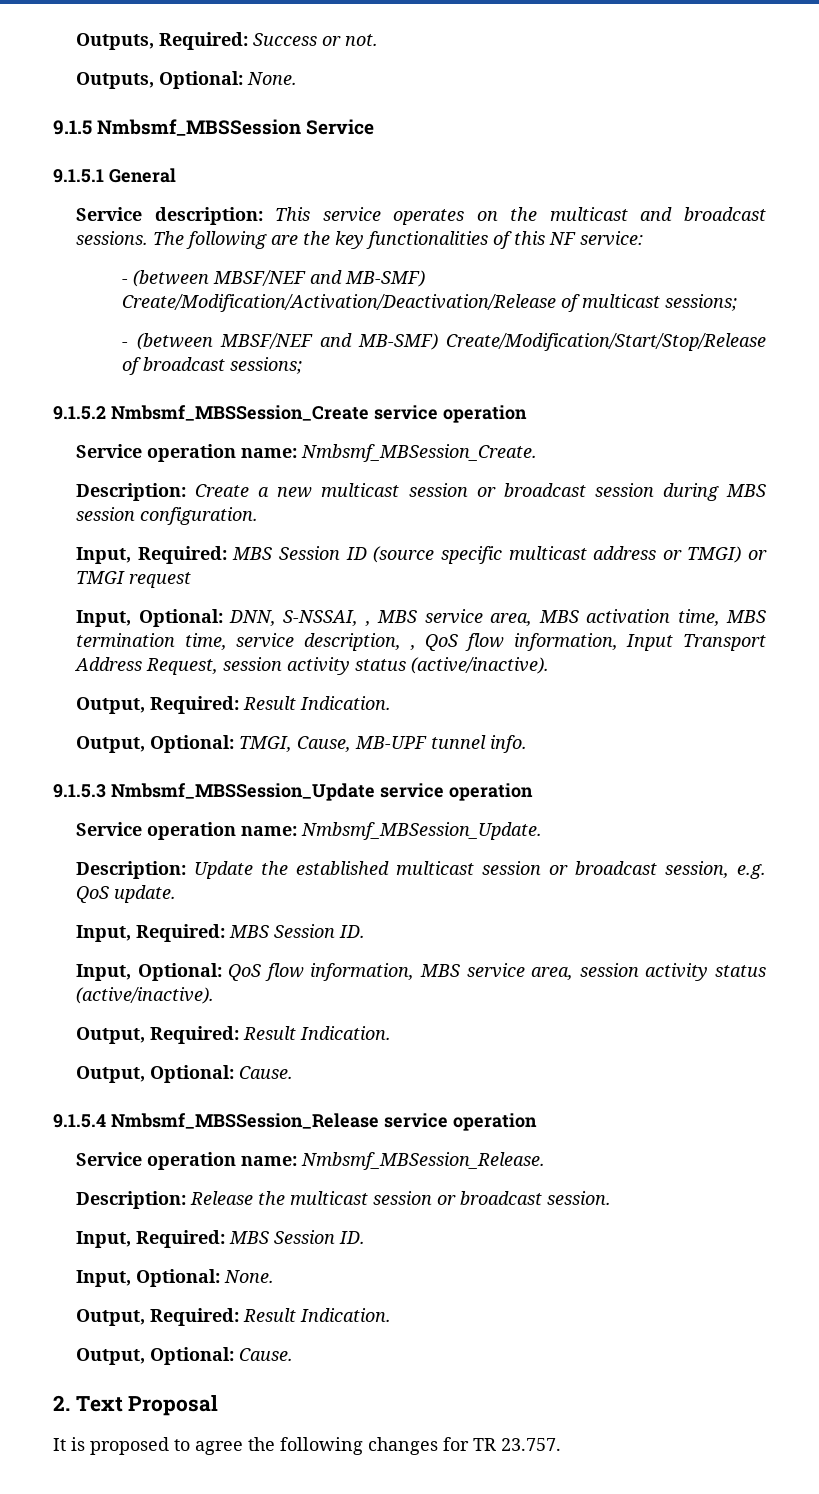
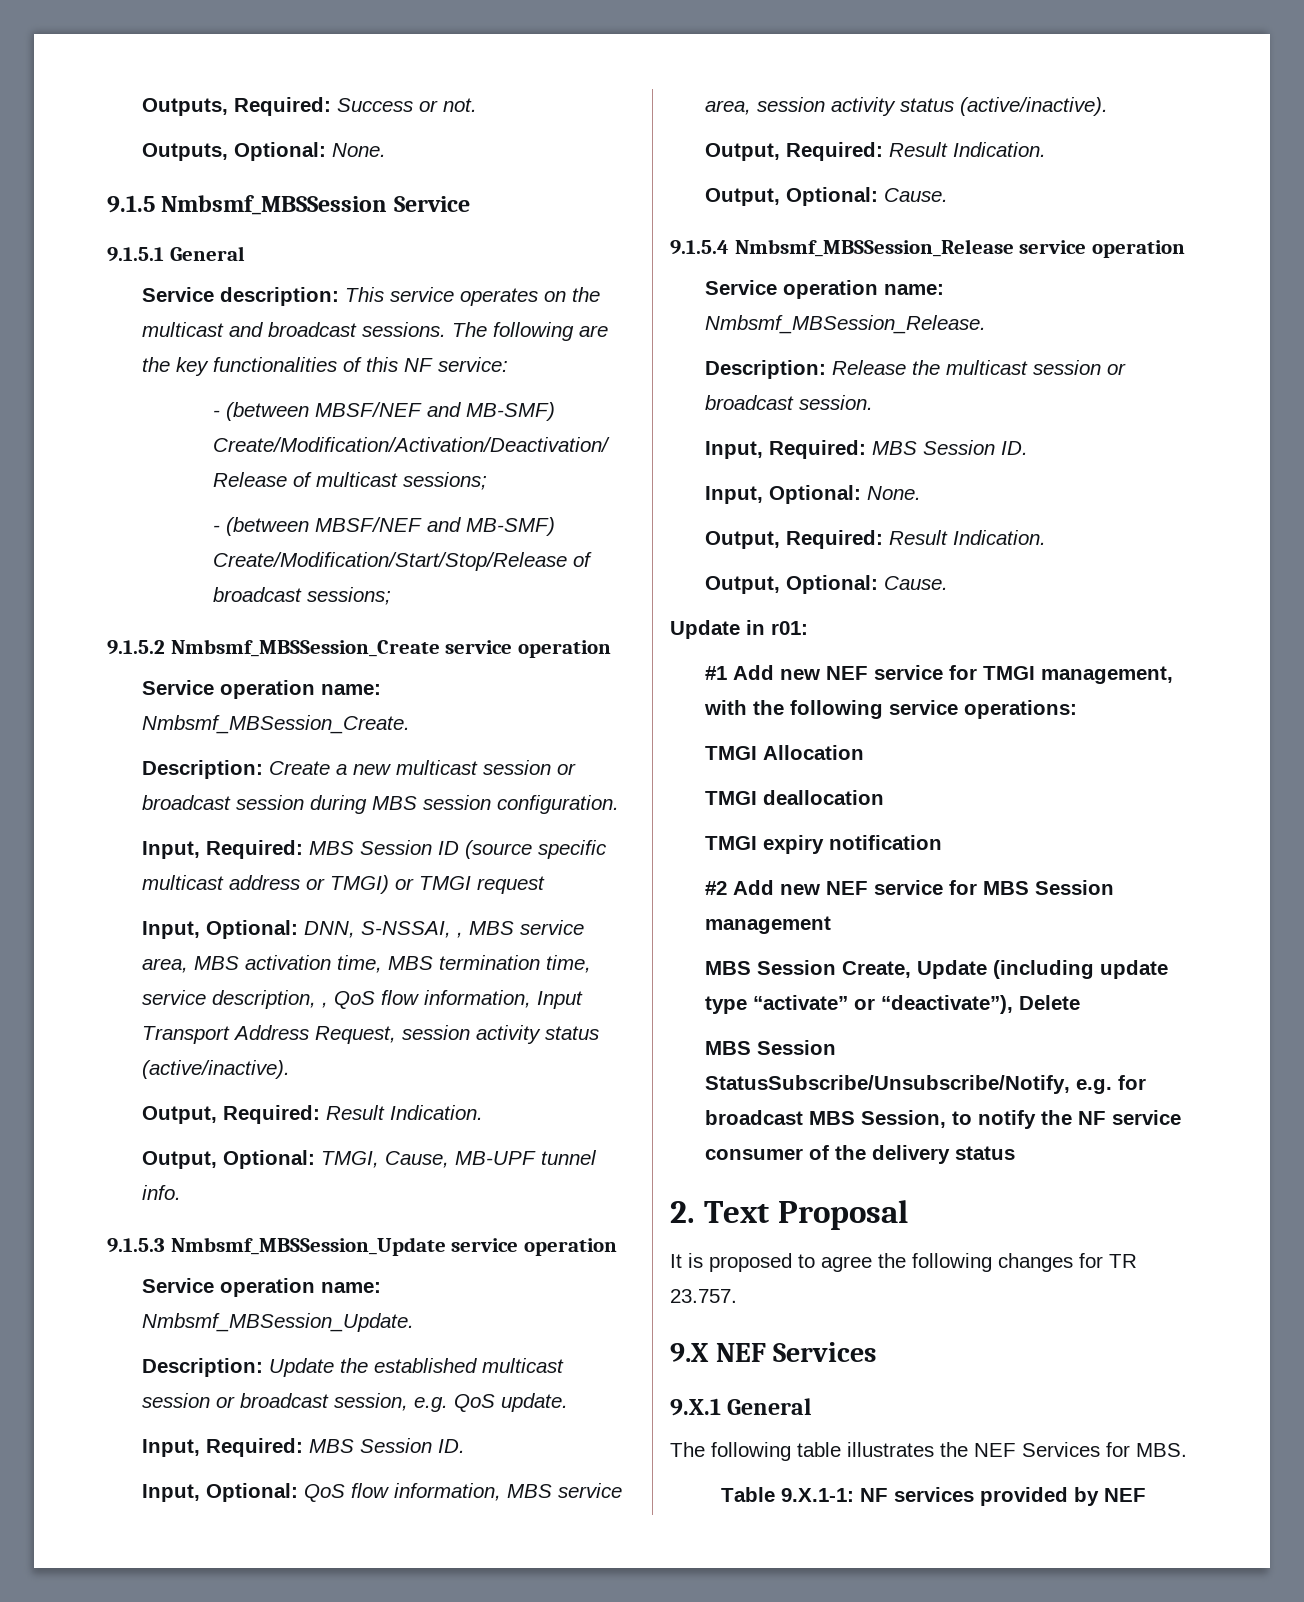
+ Update in r01:
+ #1 Add new NEF service for TMGI management, with the following service operations:
+ TMGI Allocation
+ TMGI deallocation
+ TMGI expiry notification
+ #2 Add new NEF service for MBS Session management
+ MBS Session Create, Update (including update type “activate” or “deactivate”), Delete
+ MBS Session StatusSubscribe/Unsubscribe/Notify, e.g. for broadcast MBS Session, to notify the NF service consumer of the delivery status
+ 9.X NEF Services
+ 9.X.1 General
+ The following table illustrates the NEF Services for MBS.
+ Table 9.X.1-1: NF services provided by NEF

